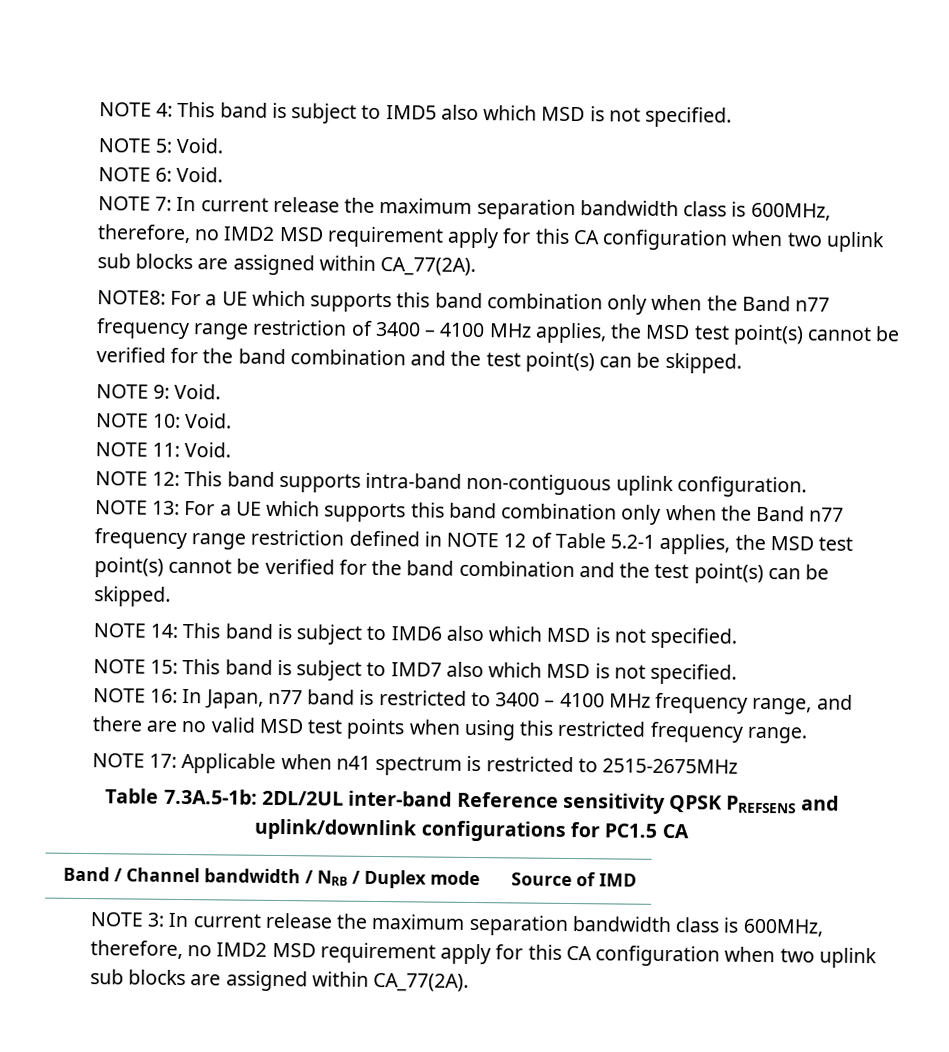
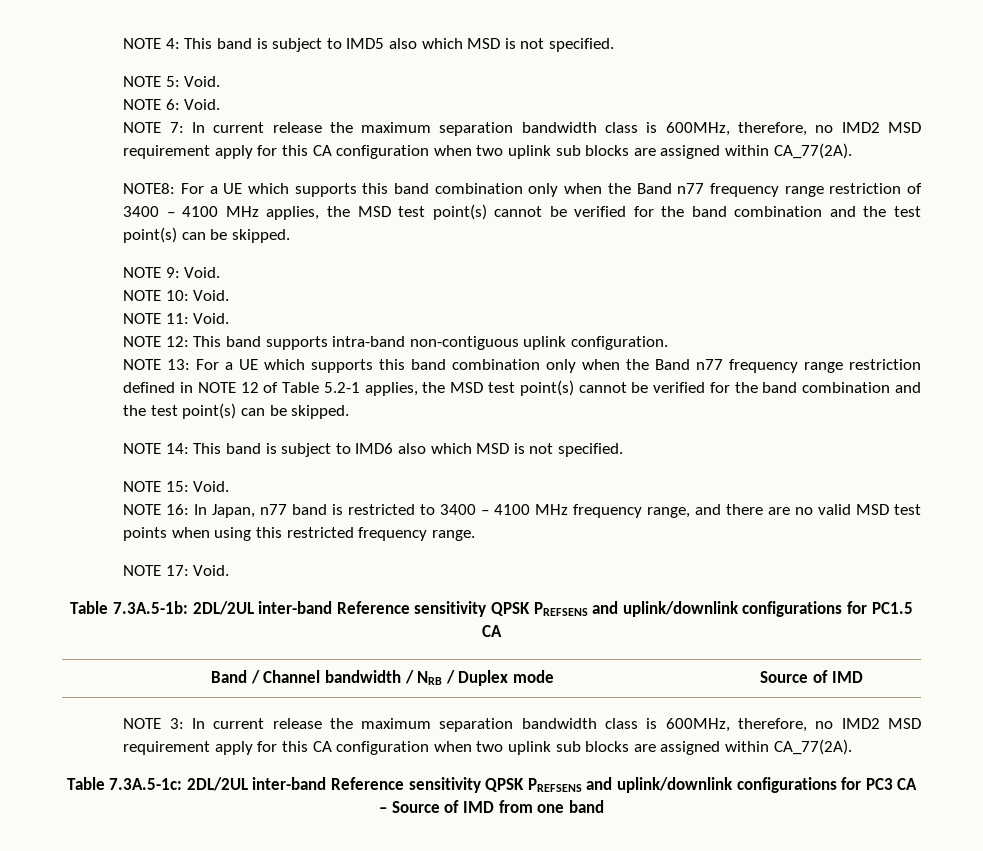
- NOTE 15: This band is subject to IMD7 also which MSD is not specified.
+ NOTE 15: Void.
- NOTE 17: Applicable when n41 spectrum is restricted to 2515-2675MHz
+ NOTE 17: Void.
+ Table 7.3A.5-1c: 2DL/2UL inter-band Reference sensitivity QPSK PREFSENS and uplink/downlink configurations for PC3 CA – Source of IMD from one band

